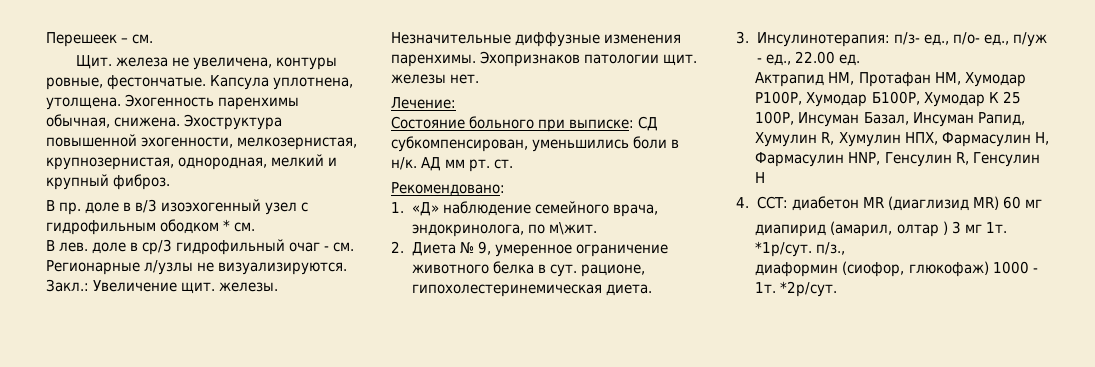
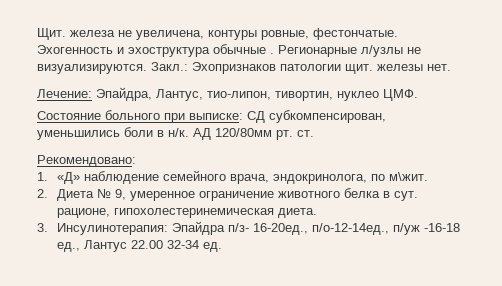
- Перешеек – см.
- Капсула уплотнена, утолщена. Эхогенность паренхимы обычная, снижена. Эхоструктура повышенной эхогенности, мелкозернистая, крупнозернистая, однородная, мелкий и крупный фиброз.
- В пр. доле в в/3 изоэхогенный узел с гидрофильным ободком * см.
- В лев. доле в ср/3 гидрофильный очаг - см. Регионарные л/узлы не визуализируются.
+ Эхогенность и эхоструктура обычные . Регионарные л/узлы не визуализируются.
- Закл.: Увеличение щит. железы. Незначительные диффузные изменения паренхимы. Эхопризнаков патологии щит. железы нет.
+ Закл.: Эхопризнаков патологии щит. железы нет.
- Лечение:
+ Лечение: Эпайдра, Лантус, тио-липон, тивортин, нуклео ЦМФ.
- АД мм рт. ст.
+ АД 120/80мм рт. ст.
- 3. Инсулинотерапия: п/з- ед., п/о- ед., п/уж - ед., 22.00 ед.
- Актрапид НМ, Протафан НМ, Хумодар Р100Р, Хумодар Б100Р, Хумодар К 25 100Р, Инсуман Базал, Инсуман Рапид, Хумулин R, Хумулин НПХ, Фармасулин Н, Фармасулин НNР, Генсулин R, Генсулин Н
- 4. ССТ: диабетон МR (диаглизид МR) 60 мг
- диапирид (амарил, олтар ) 3 мг 1т. *1р/сут. п/з.,
- диаформин (сиофор, глюкофаж) 1000 - 1т. *2р/сут.
+ 3. Инсулинотерапия: Эпайдра п/з- 16-20ед., п/о-12-14ед., п/уж -16-18 ед., Лантус 22.00 32-34 ед.

